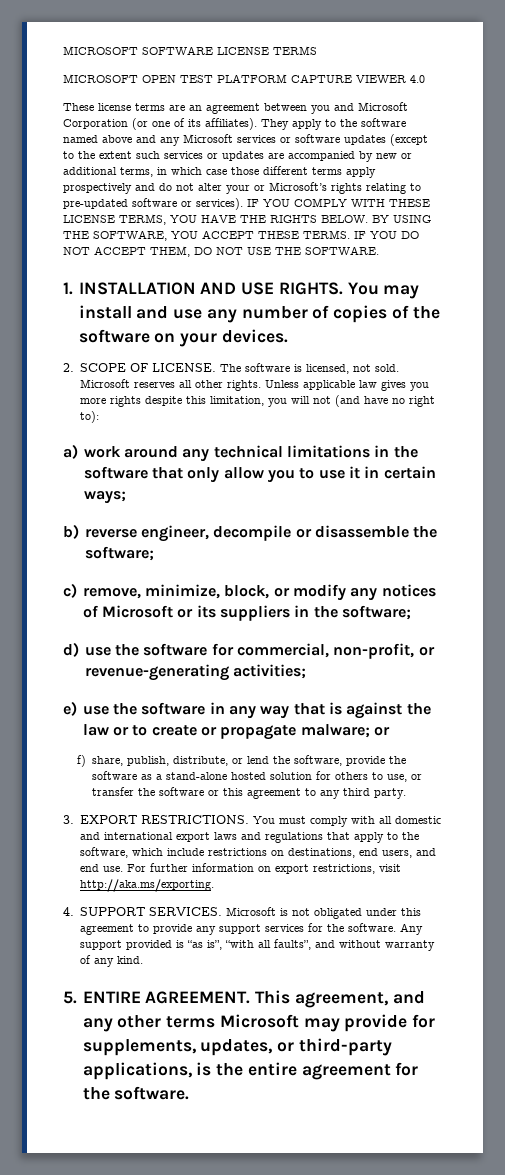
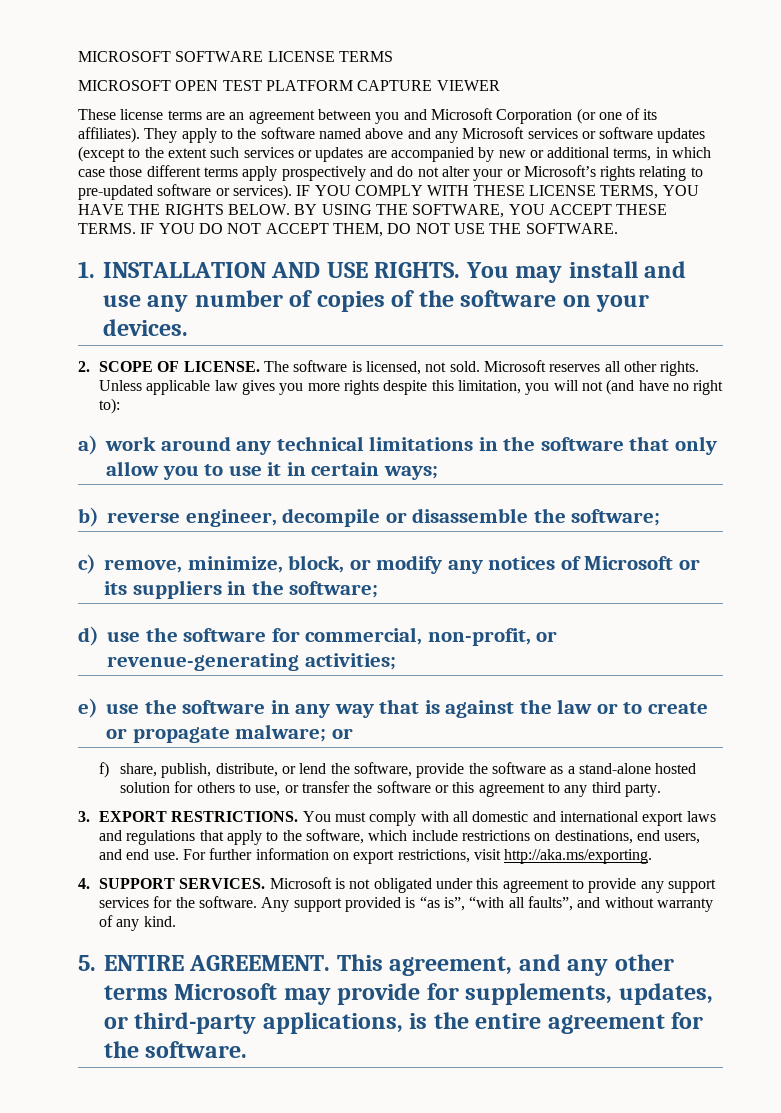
- MICROSOFT OPEN TEST PLATFORM CAPTURE VIEWER 4.0
+ MICROSOFT OPEN TEST PLATFORM CAPTURE VIEWER

